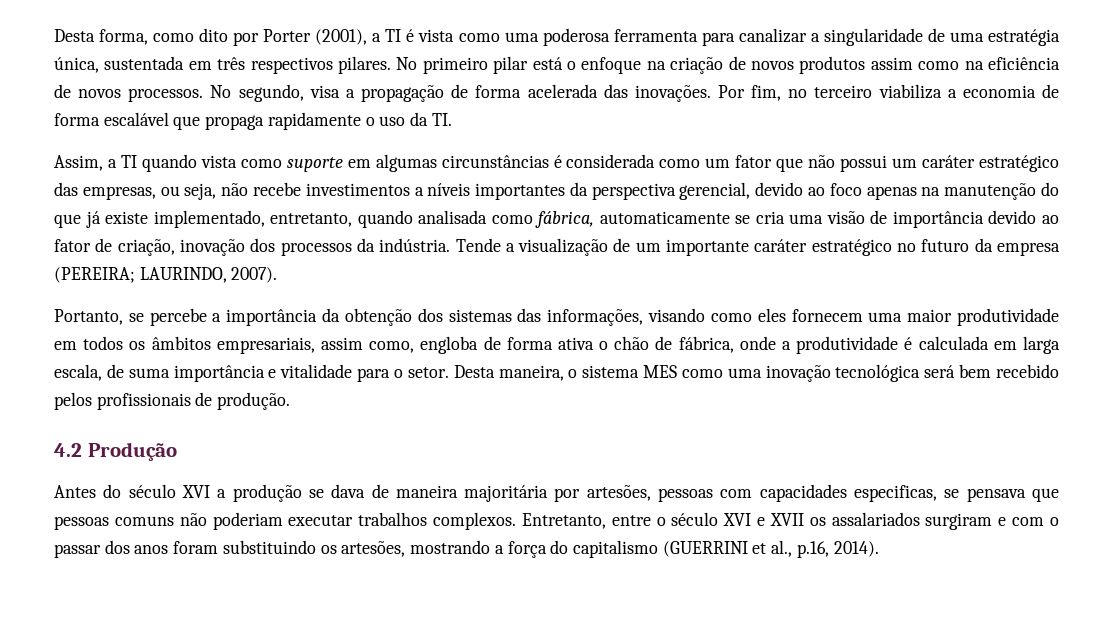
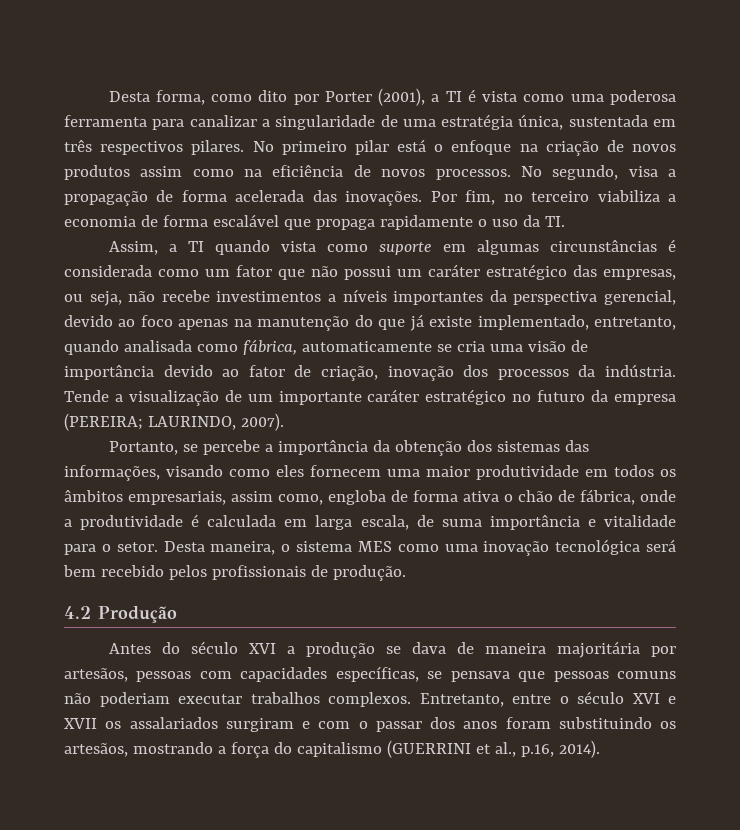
- Antes do século XVI a produção se dava de maneira majoritária por artesões, pessoas com capacidades especificas, se pensava que pessoas comuns não poderiam executar trabalhos complexos.
+ Antes do século XVI a produção se dava de maneira majoritária por artesãos, pessoas com capacidades específicas, se pensava que pessoas comuns não poderiam executar trabalhos complexos.
- Entretanto, entre o século XVI e XVII os assalariados surgiram e com o passar dos anos foram substituindo os artesões, mostrando a força do capitalismo (GUERRINI et al., p.16, 2014).
+ Entretanto, entre o século XVI e XVII os assalariados surgiram e com o passar dos anos foram substituindo os artesãos, mostrando a força do capitalismo (GUERRINI et al., p.16, 2014).

